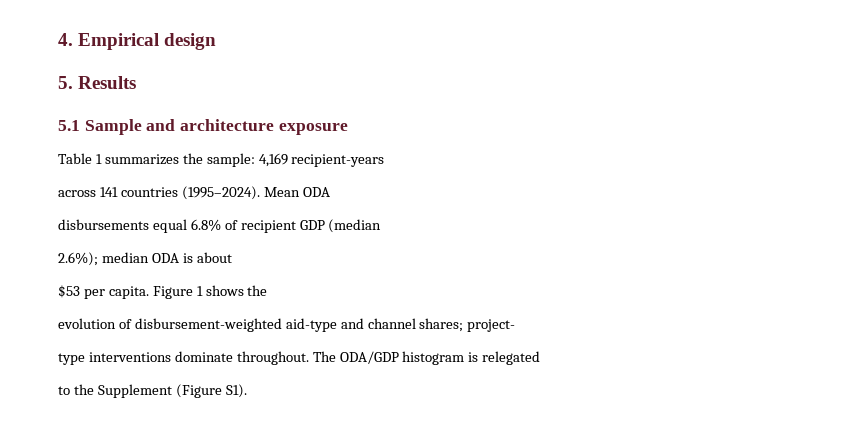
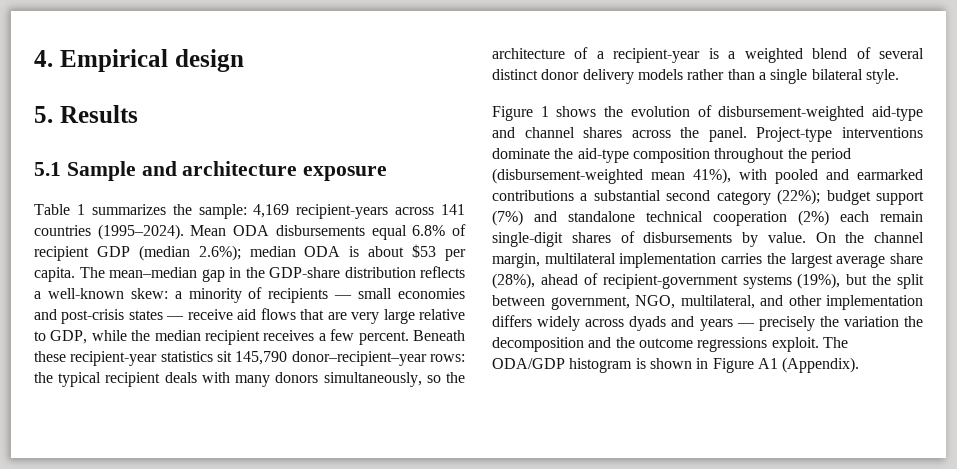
- Table 1 summarizes the sample: 4,169 recipient-years
- across 141 countries (1995–2024).
+ Table 1 summarizes the sample: 4,169 recipient-years across 141 countries (1995–2024).
- Mean ODA
- disbursements equal 6.8% of recipient GDP (median
- 2.6%); median ODA is about
- $53 per capita. Figure 1 shows the
- evolution of disbursement-weighted aid-type and channel shares; project-
- type interventions dominate throughout. The ODA/GDP histogram is relegated
- to the Supplement (Figure S1).
+ Mean ODA disbursements equal 6.8% of recipient GDP (median 2.6%); median ODA is about $53 per capita. The mean–median gap in the GDP-share distribution reflects a well-known skew: a minority of recipients — small economies and post-crisis states — receive aid flows that are very large relative to GDP, while the median recipient receives a few percent. Beneath these recipient-year statistics sit 145,790 donor–recipient–year rows: the typical recipient deals with many donors simultaneously, so the architecture of a recipient-year is a weighted blend of several distinct donor delivery models rather than a single bilateral style.
+ Figure 1 shows the evolution of disbursement-weighted aid-type and channel shares across the panel. Project-type interventions dominate the aid-type composition throughout the period (disbursement-weighted mean 41%), with pooled and earmarked contributions a substantial second category (22%); budget support (7%) and standalone technical cooperation (2%) each remain single-digit shares of disbursements by value. On the channel margin, multilateral implementation carries the largest average share (28%), ahead of recipient-government systems (19%), but the split between government, NGO, multilateral, and other implementation differs widely across dyads and years — precisely the variation the decomposition and the outcome regressions exploit. The ODA/GDP histogram is shown in Figure A1 (Appendix).

